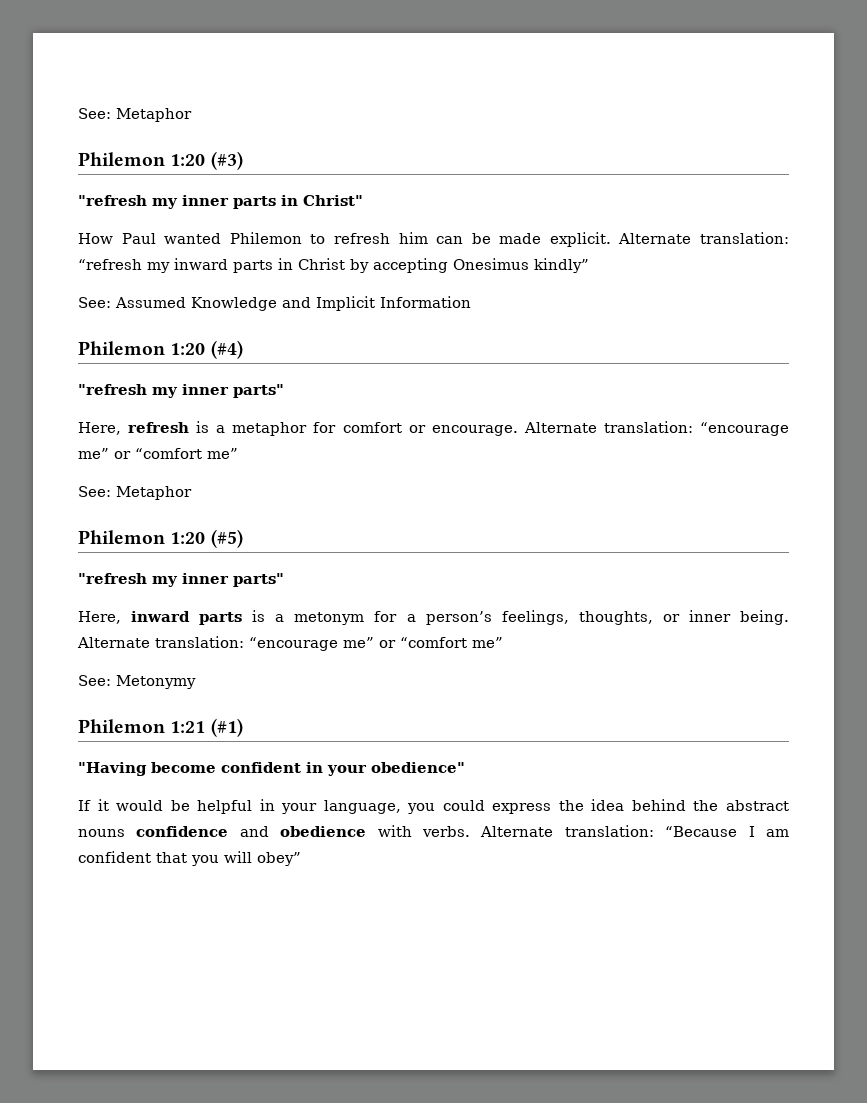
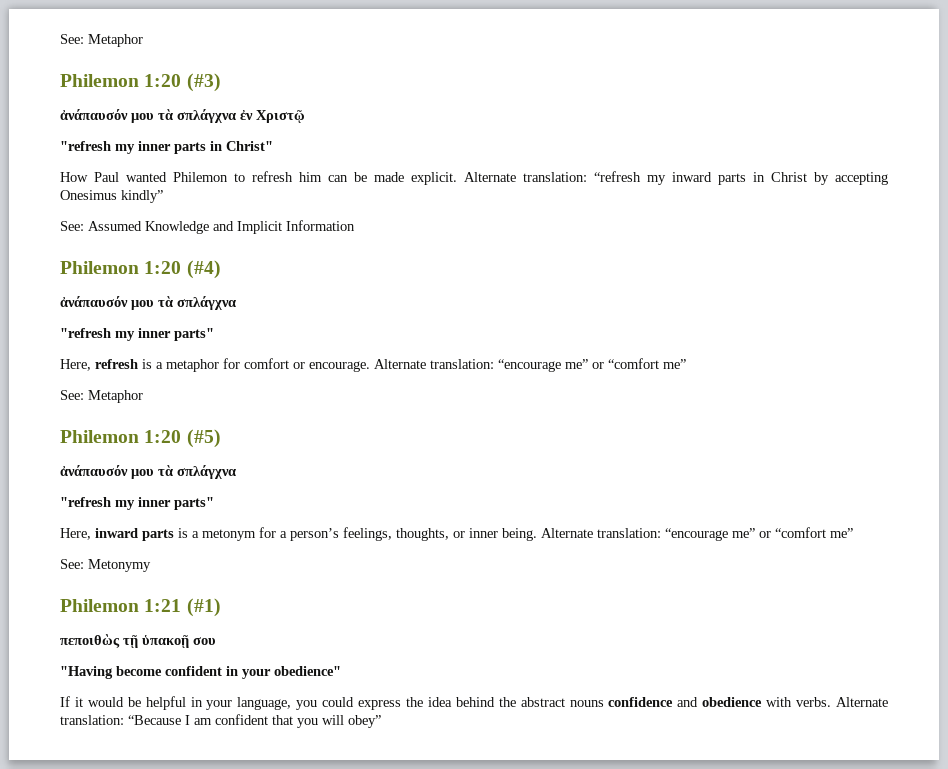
+ ἀνάπαυσόν μου τὰ σπλάγχνα ἐν Χριστῷ
  Philemon 1:20 (#4)
+ ἀνάπαυσόν μου τὰ σπλάγχνα
  Philemon 1:20 (#5)
+ ἀνάπαυσόν μου τὰ σπλάγχνα
+ πεποιθὼς τῇ ὑπακοῇ σου

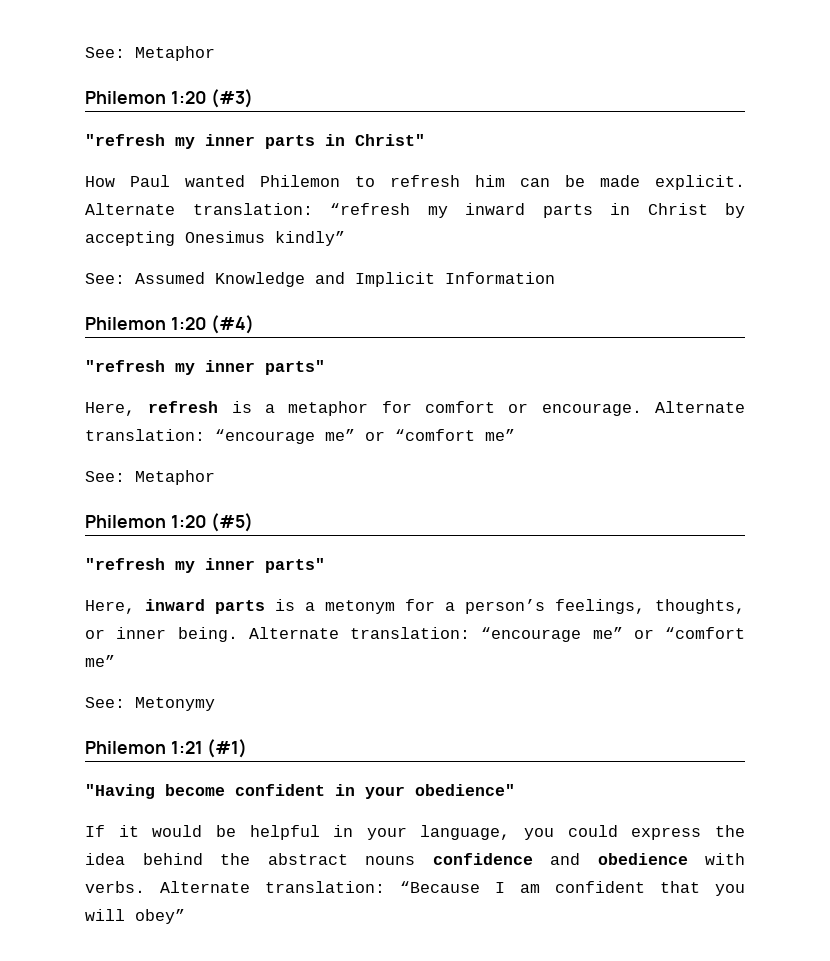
- ἀνάπαυσόν μου τὰ σπλάγχνα ἐν Χριστῷ
  Philemon 1:20 (#4)
- ἀνάπαυσόν μου τὰ σπλάγχνα
  Philemon 1:20 (#5)
- ἀνάπαυσόν μου τὰ σπλάγχνα
- πεποιθὼς τῇ ὑπακοῇ σου

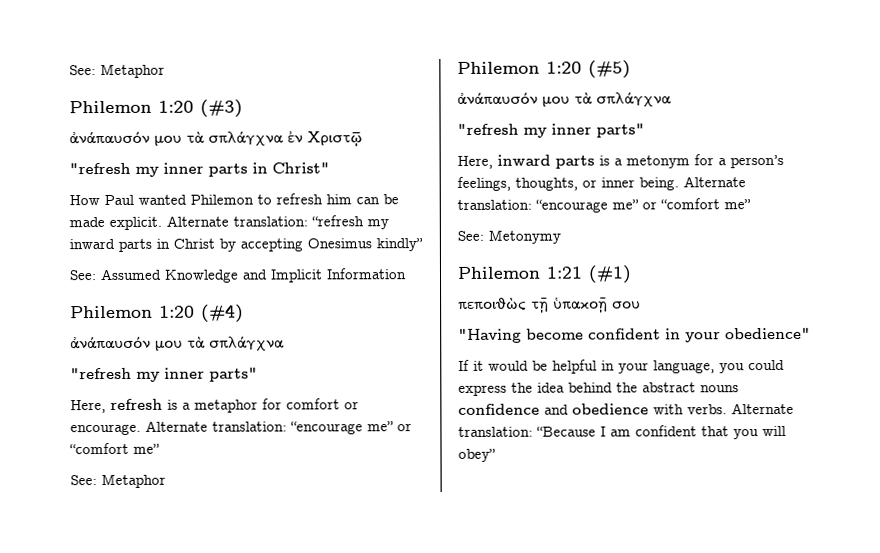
+ ἀνάπαυσόν μου τὰ σπλάγχνα ἐν Χριστῷ
  Philemon 1:20 (#4)
+ ἀνάπαυσόν μου τὰ σπλάγχνα
  Philemon 1:20 (#5)
+ ἀνάπαυσόν μου τὰ σπλάγχνα
+ πεποιθὼς τῇ ὑπακοῇ σου

